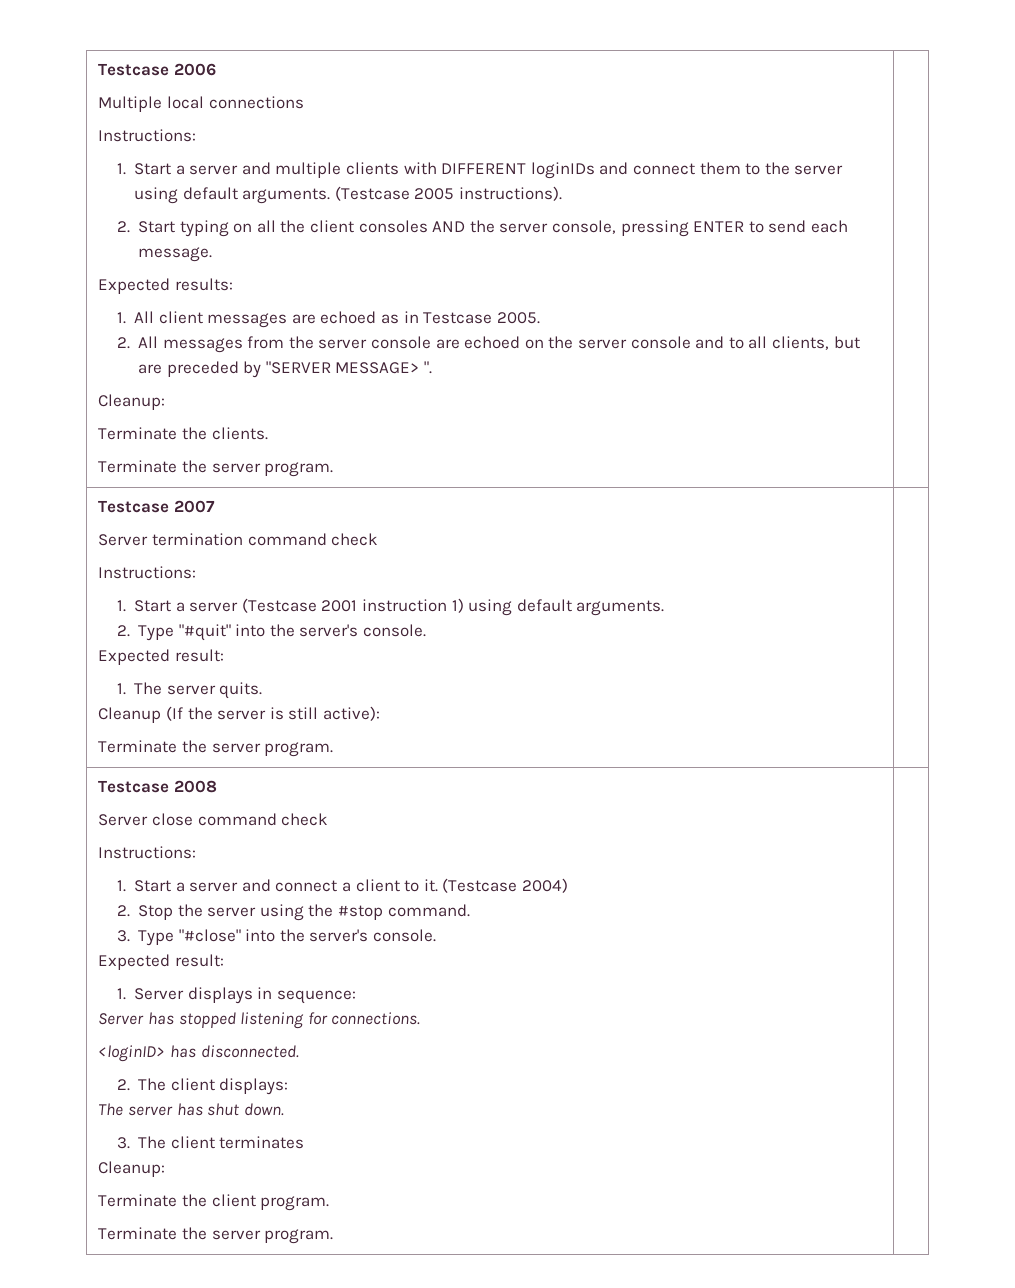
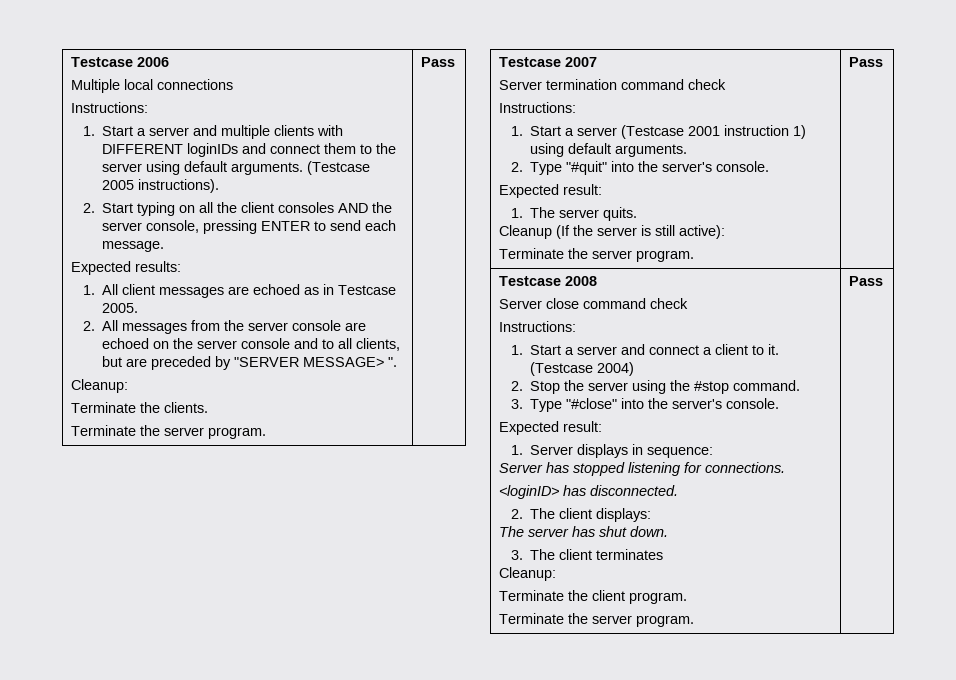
  Terminate the clients.
- Terminate the server program.
+ Terminate the server program. | Pass
  Cleanup (If the server is still active):
- Terminate the server program.
+ Terminate the server program. | Pass
  Terminate the client program.
- Terminate the server program.
+ Terminate the server program. | Pass

